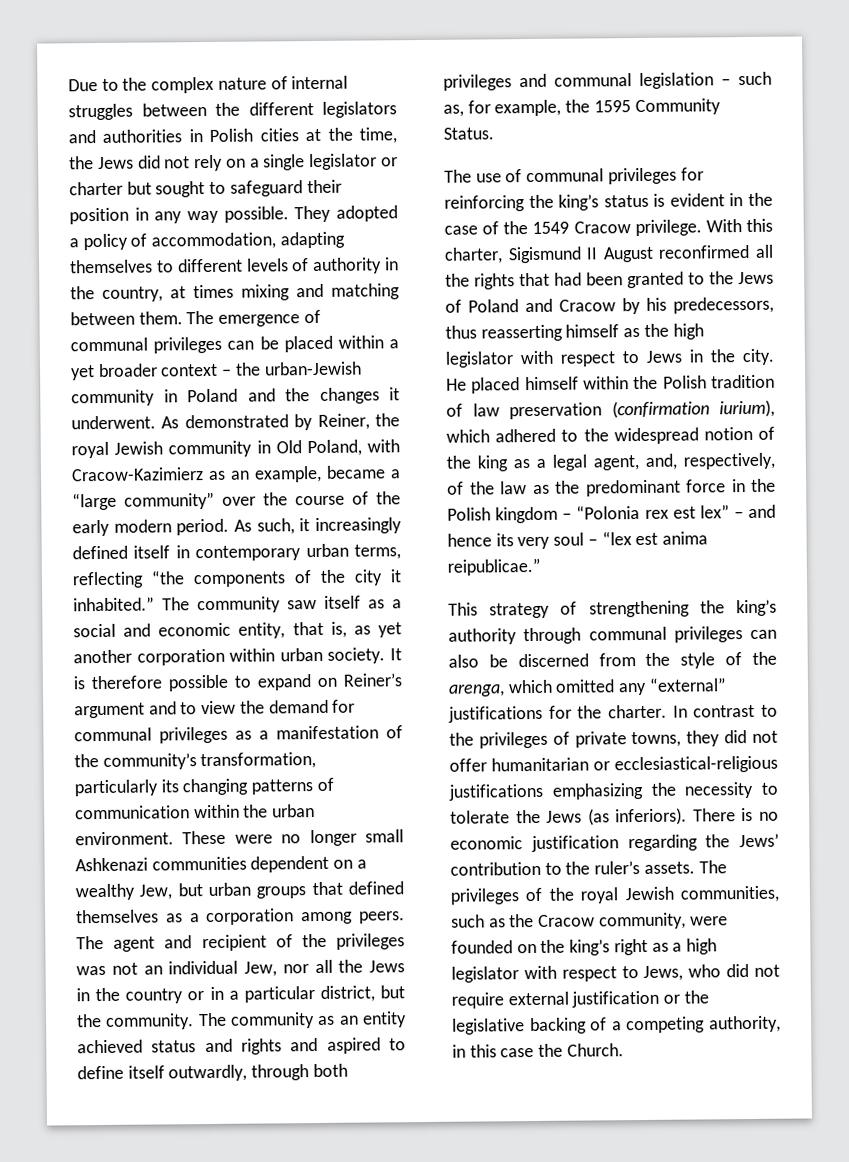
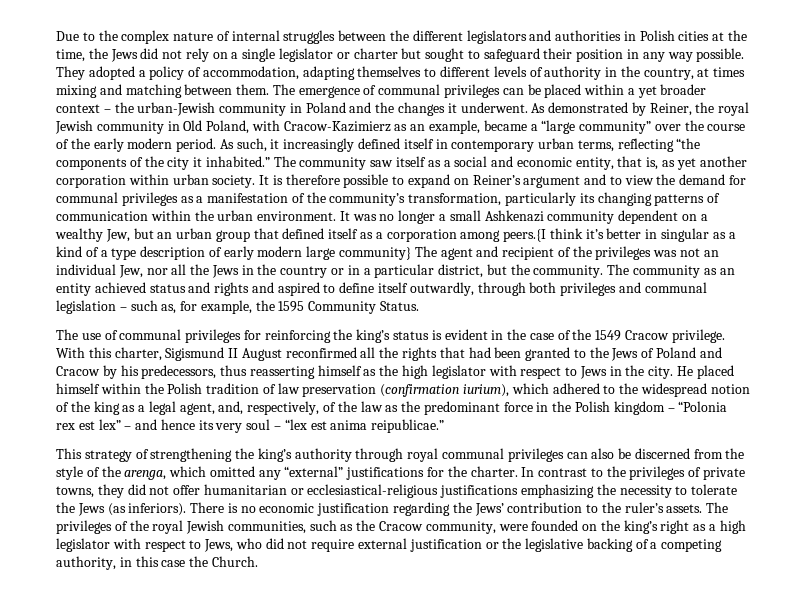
- These were no longer small Ashkenazi communities dependent on a wealthy Jew, but urban groups that defined themselves as a corporation among peers. The agent and recipient of the privileges was not an individual Jew, nor all the Jews in the country or in a particular district, but the community.
+ It was no longer a small Ashkenazi community dependent on a wealthy Jew, but an urban group that defined itself as a corporation among peers.{I think it’s better in singular as a kind of a type description of early modern large community} The agent and recipient of the privileges was not an individual Jew, nor all the Jews in the country or in a particular district, but the community.
- This strategy of strengthening the king’s authority through communal privileges can also be discerned from the style of the arenga, which omitted any “external” justifications for the charter.
+ This strategy of strengthening the king’s authority through royal communal privileges can also be discerned from the style of the arenga, which omitted any “external” justifications for the charter.

